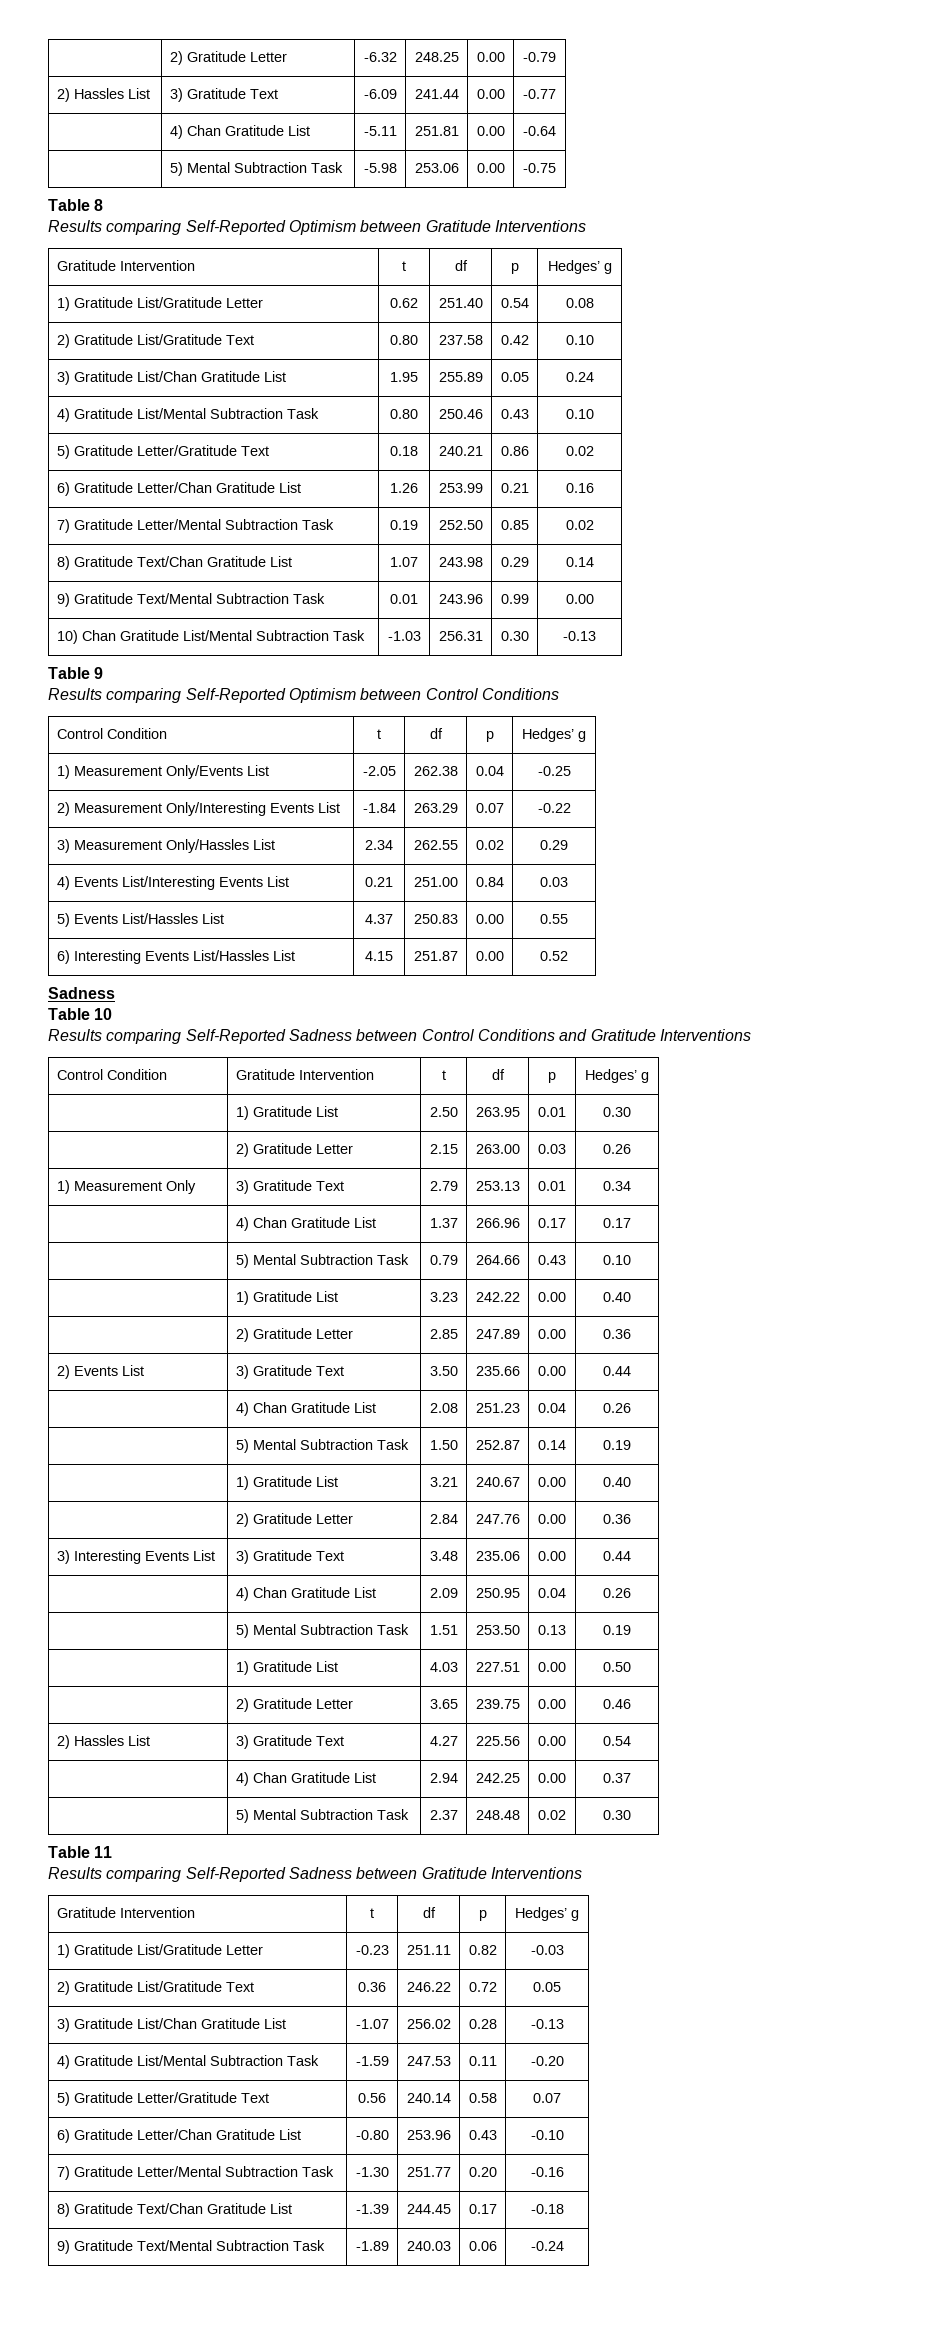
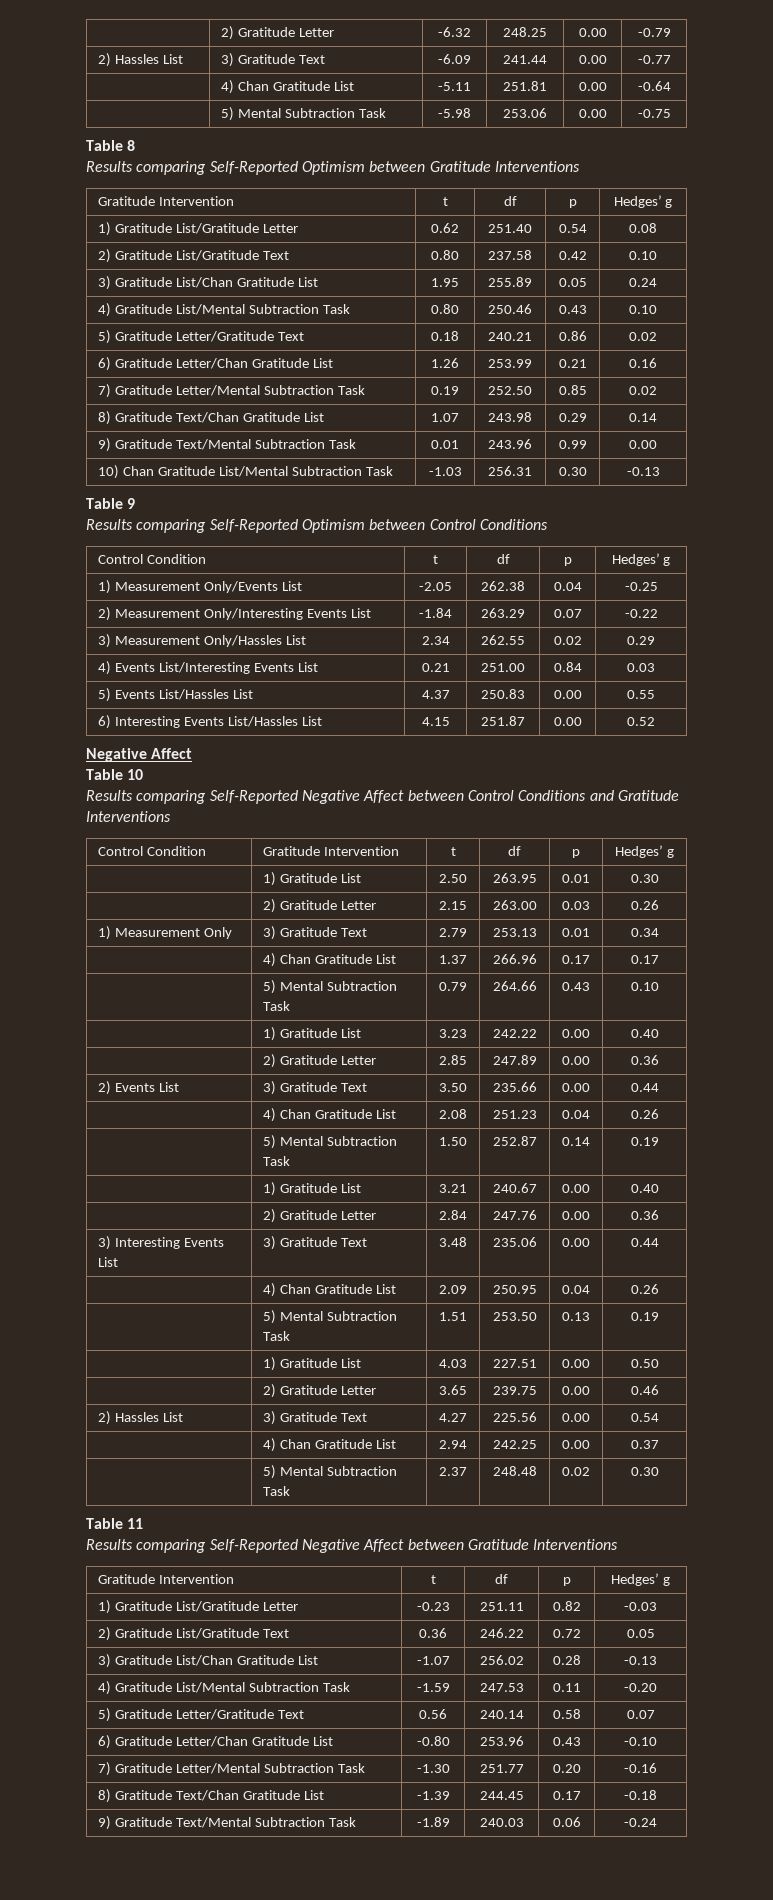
  6) Interesting Events List/Hassles List | 4.15 | 251.87 | 0.00 | 0.52
- Sadness
+ Negative Affect
- Results comparing Self-Reported Sadness between Control Conditions and Gratitude Interventions
+ Results comparing Self-Reported Negative Affect between Control Conditions and Gratitude Interventions
- Results comparing Self-Reported Sadness between Gratitude Interventions
+ Results comparing Self-Reported Negative Affect between Gratitude Interventions

